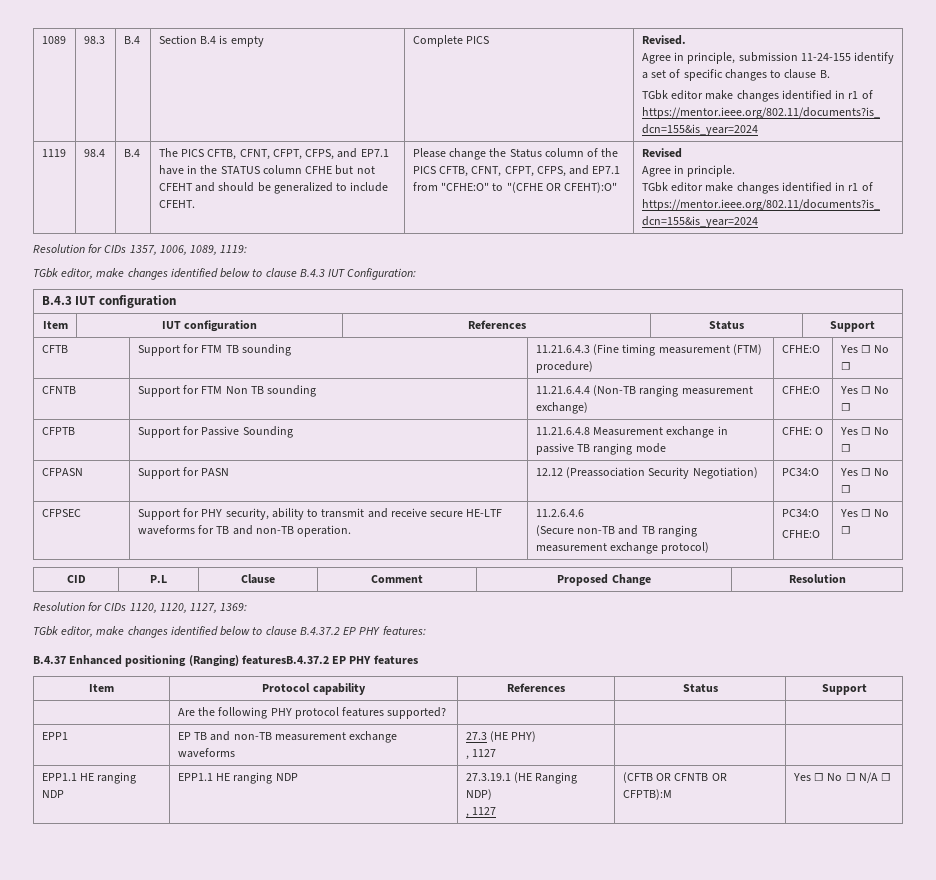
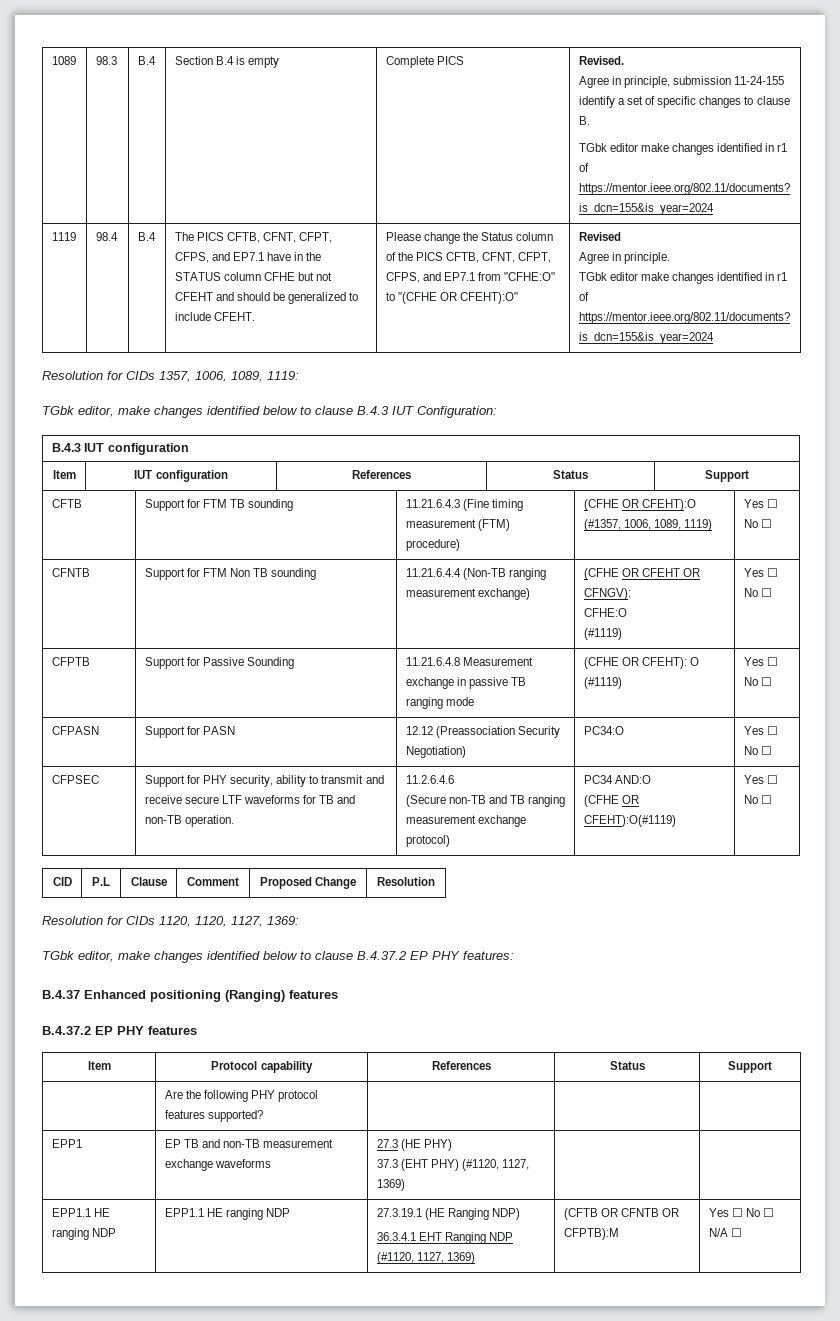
- CFTB | Support for FTM TB sounding | 11.21.6.4.3 (Fine timing measurement (FTM) procedure) | CFHE:O | Yes ☐ No ☐
+ CFTB | Support for FTM TB sounding | 11.21.6.4.3 (Fine timing measurement (FTM) procedure) | (CFHE OR CFEHT):O (#1357, 1006, 1089, 1119) | Yes ☐ No ☐
- CFNTB | Support for FTM Non TB sounding | 11.21.6.4.4 (Non-TB ranging measurement exchange) | CFHE:O | Yes ☐ No ☐
+ CFNTB | Support for FTM Non TB sounding | 11.21.6.4.4 (Non-TB ranging measurement exchange) | (CFHE OR CFEHT OR CFNGV):
+ CFHE:O
+ (#1119) | Yes ☐ No ☐
- CFPTB | Support for Passive Sounding | 11.21.6.4.8 Measurement exchange in passive TB ranging mode | CFHE: O | Yes ☐ No ☐
+ CFPTB | Support for Passive Sounding | 11.21.6.4.8 Measurement exchange in passive TB ranging mode | (CFHE OR CFEHT): O (#1119) | Yes ☐ No ☐
- CFPSEC | Support for PHY security, ability to transmit and receive secure HE-LTF waveforms for TB and non-TB operation. | 11.2.6.4.6
- (Secure non-TB and TB ranging measurement exchange protocol) | PC34:O
- CFHE:O | Yes ☐ No ☐
+ CFPSEC | Support for PHY security, ability to transmit and receive secure LTF waveforms for TB and non-TB operation. | 11.2.6.4.6
+ (Secure non-TB and TB ranging measurement exchange protocol) | PC34 AND:O
+ (CFHE OR CFEHT):O(#1119) | Yes ☐ No ☐
- B.4.37 Enhanced positioning (Ranging) featuresB.4.37.2 EP PHY features
+ B.4.37 Enhanced positioning (Ranging) features
+ B.4.37.2 EP PHY features
  EPP1 | EP TB and non-TB measurement exchange waveforms | 27.3 (HE PHY)
- , 1127 | |
+ 37.3 (EHT PHY) (#1120, 1127, 1369) | |
  EPP1.1 HE ranging NDP | EPP1.1 HE ranging NDP | 27.3.19.1 (HE Ranging NDP)
- , 1127 | (CFTB OR CFNTB OR CFPTB):M | Yes ☐ No ☐ N/A ☐
+ 36.3.4.1 EHT Ranging NDP (#1120, 1127, 1369) | (CFTB OR CFNTB OR CFPTB):M | Yes ☐ No ☐ N/A ☐

